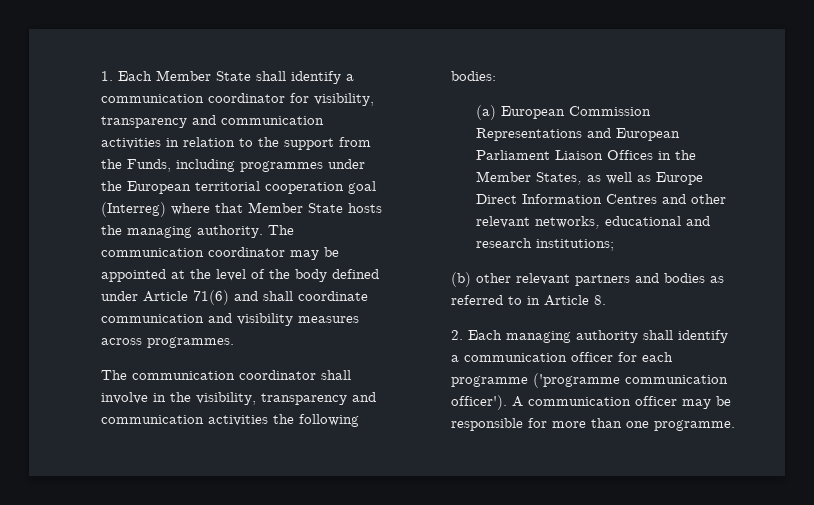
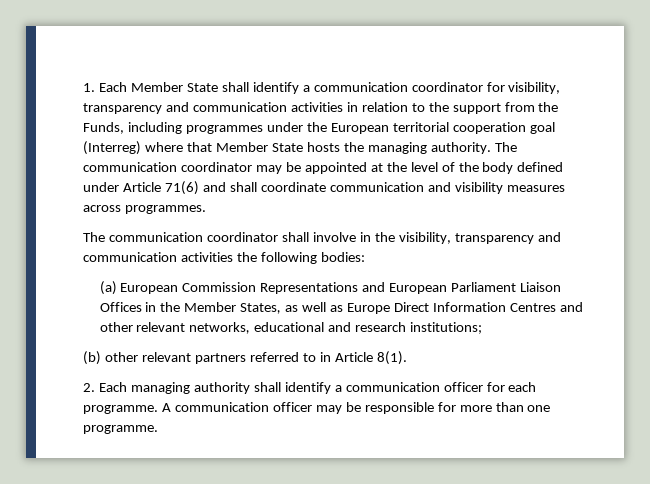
- (b) other relevant partners and bodies as referred to in Article 8.
+ (b) other relevant partners referred to in Article 8(1).
- 2. Each managing authority shall identify a communication officer for each programme ('programme communication officer').
+ 2. Each managing authority shall identify a communication officer for each programme.

